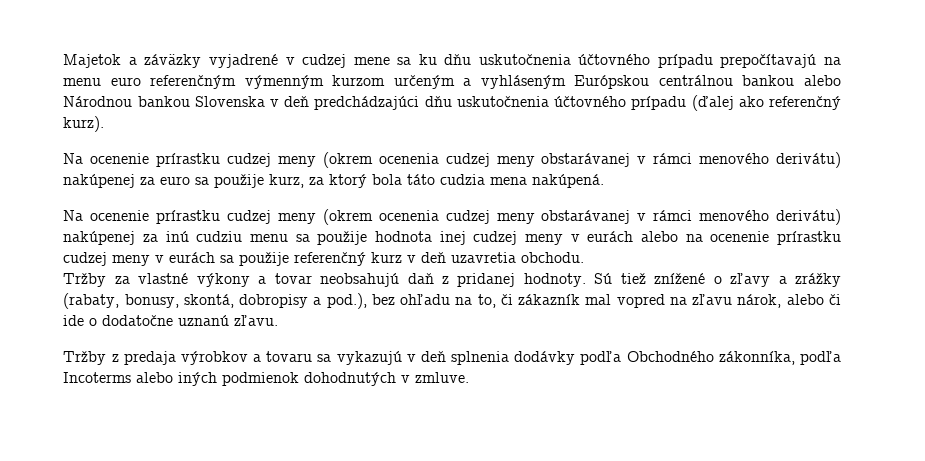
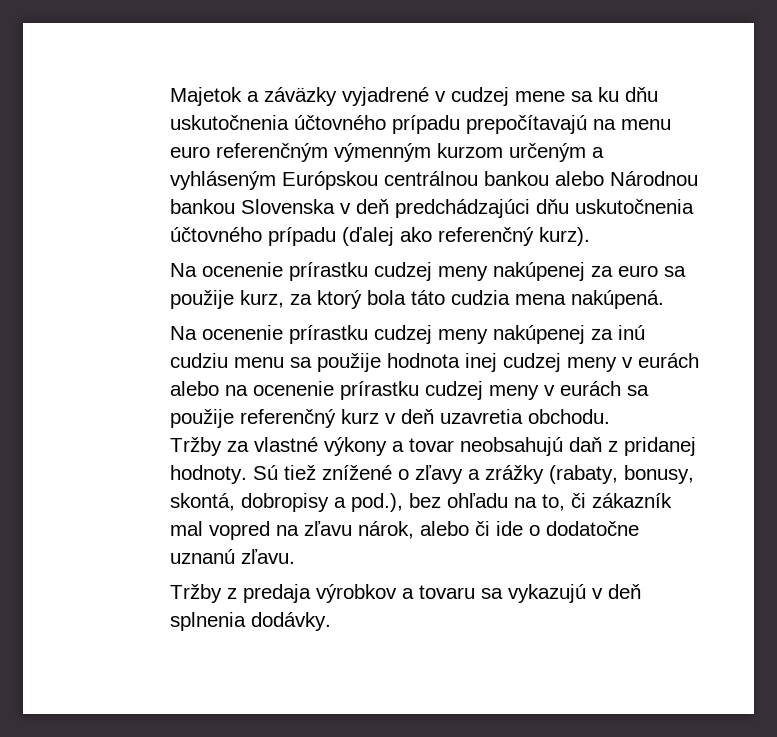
- Na ocenenie prírastku cudzej meny (okrem ocenenia cudzej meny obstarávanej v rámci menového derivátu) nakúpenej za euro sa použije kurz, za ktorý bola táto cudzia mena nakúpená.
+ Na ocenenie prírastku cudzej meny nakúpenej za euro sa použije kurz, za ktorý bola táto cudzia mena nakúpená.
- Na ocenenie prírastku cudzej meny (okrem ocenenia cudzej meny obstarávanej v rámci menového derivátu) nakúpenej za inú cudziu menu sa použije hodnota inej cudzej meny v eurách alebo na ocenenie prírastku cudzej meny v eurách sa použije referenčný kurz v deň uzavretia obchodu.
+ Na ocenenie prírastku cudzej meny nakúpenej za inú cudziu menu sa použije hodnota inej cudzej meny v eurách alebo na ocenenie prírastku cudzej meny v eurách sa použije referenčný kurz v deň uzavretia obchodu.
- Tržby z predaja výrobkov a tovaru sa vykazujú v deň splnenia dodávky podľa Obchodného zákonníka, podľa Incoterms alebo iných podmienok dohodnutých v zmluve.
+ Tržby z predaja výrobkov a tovaru sa vykazujú v deň splnenia dodávky.

